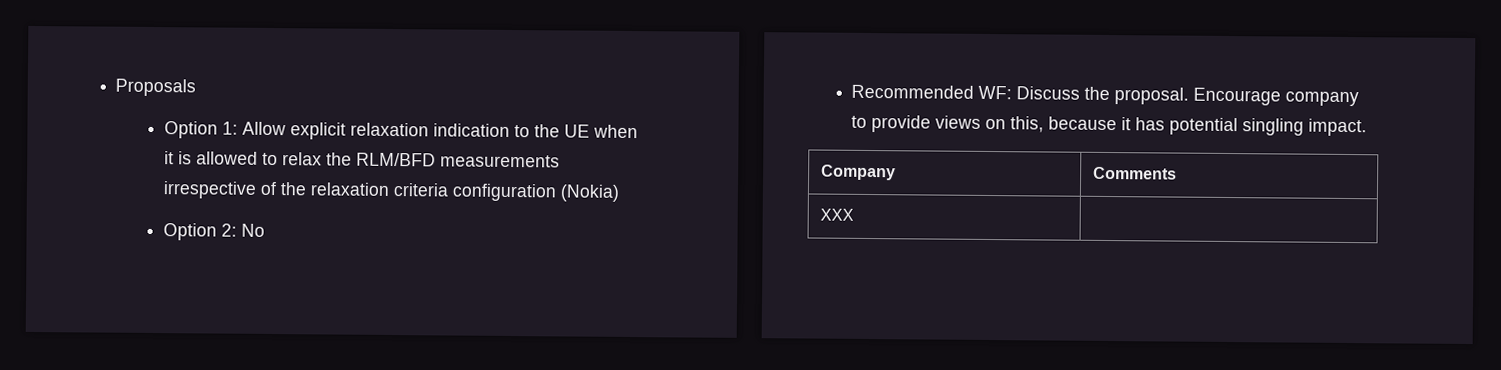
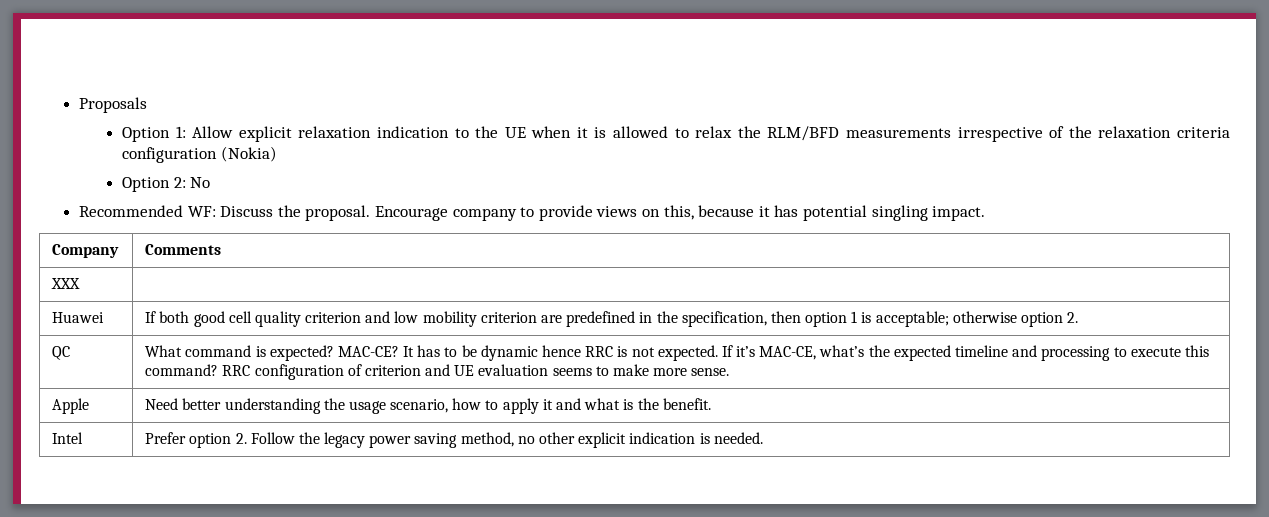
+ Huawei | If both good cell quality criterion and low mobility criterion are predefined in the specification, then option 1 is acceptable; otherwise option 2.
+ QC | What command is expected? MAC-CE? It has to be dynamic hence RRC is not expected. If it’s MAC-CE, what’s the expected timeline and processing to execute this command? RRC configuration of criterion and UE evaluation seems to make more sense.
+ Apple | Need better understanding the usage scenario, how to apply it and what is the benefit.
+ Intel | Prefer option 2. Follow the legacy power saving method, no other explicit indication is needed.

